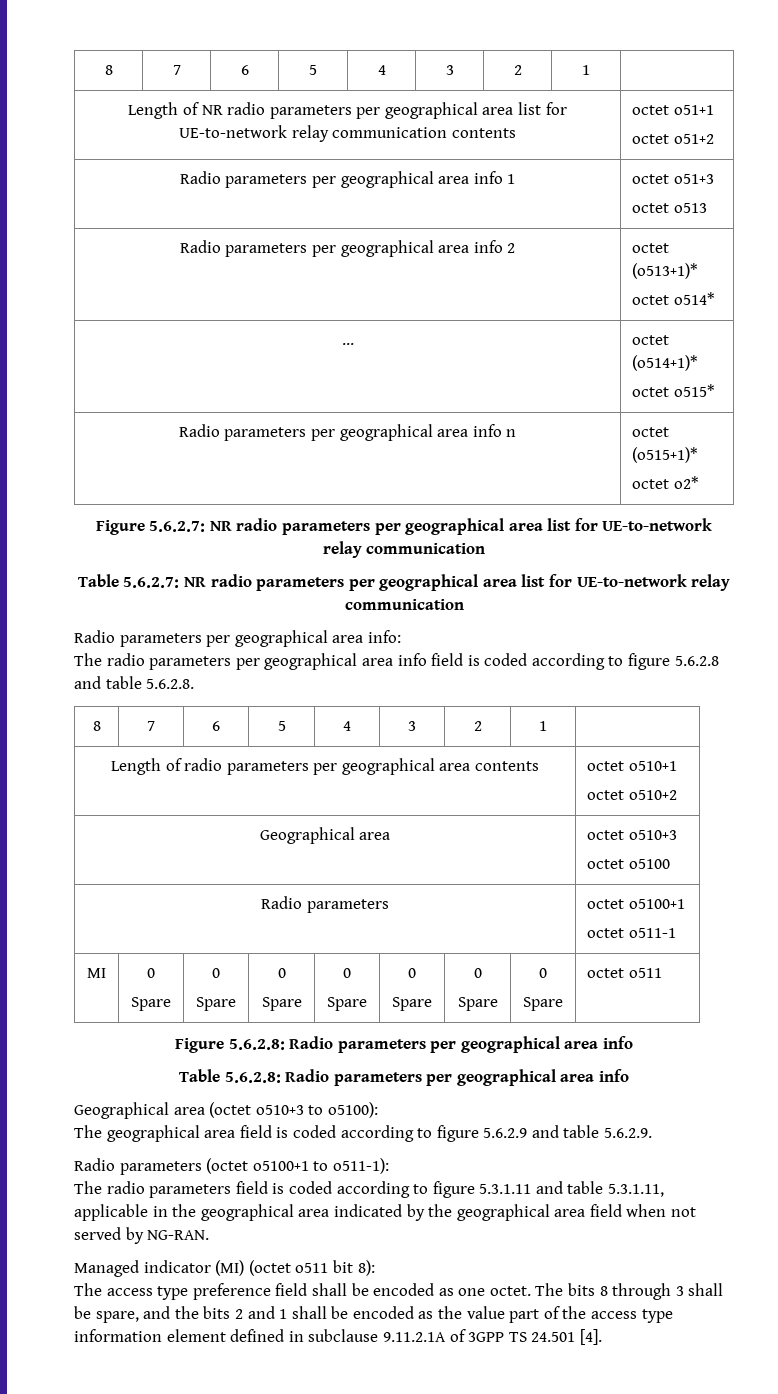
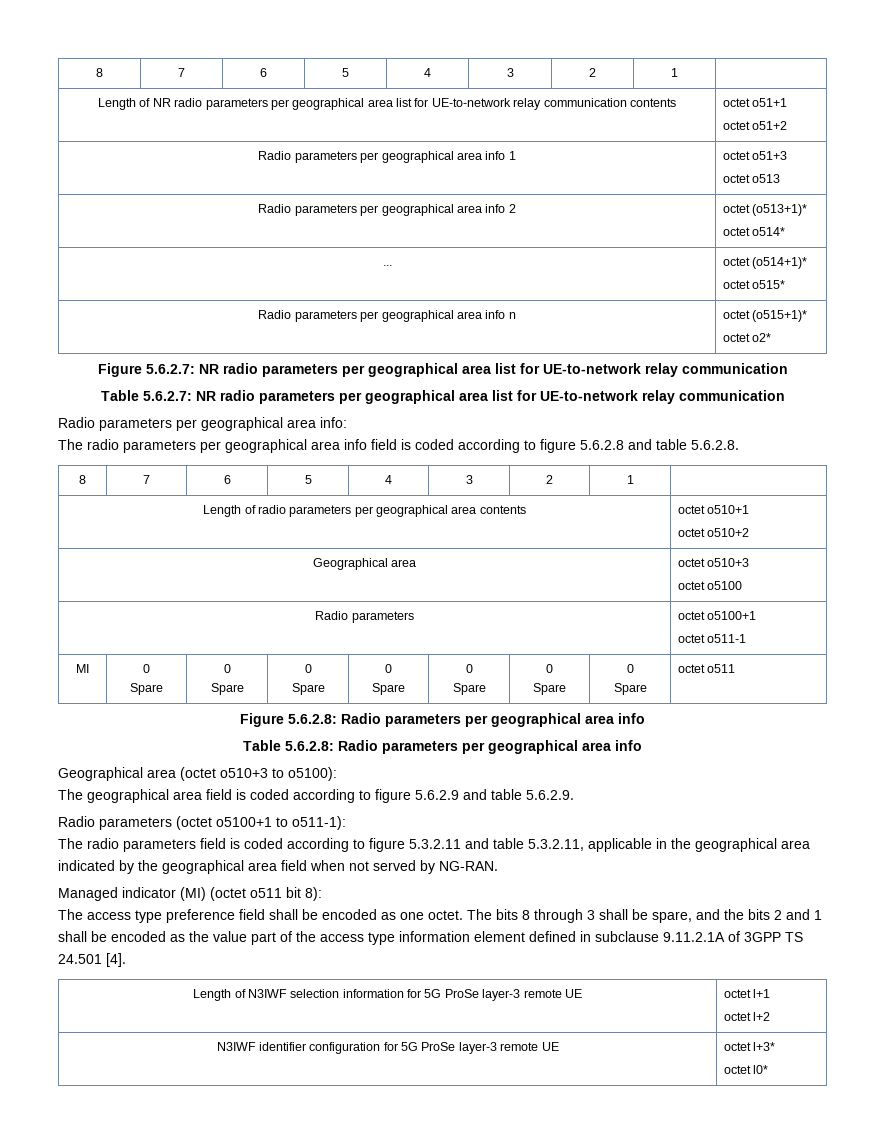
- The radio parameters field is coded according to figure 5.3.1.11 and table 5.3.1.11, applicable in the geographical area indicated by the geographical area field when not served by NG-RAN.
+ The radio parameters field is coded according to figure 5.3.2.11 and table 5.3.2.11, applicable in the geographical area indicated by the geographical area field when not served by NG-RAN.
+ Length of N3IWF selection information for 5G ProSe layer-3 remote UE | octet l+1
+ octet l+2
+ N3IWF identifier configuration for 5G ProSe layer-3 remote UE | octet l+3*
+ octet l0*

